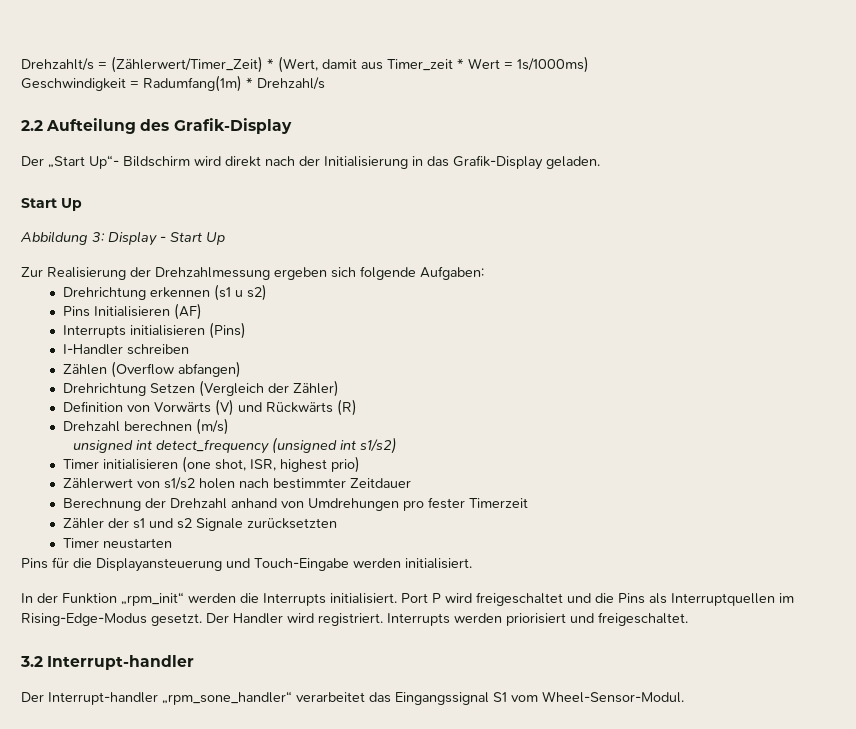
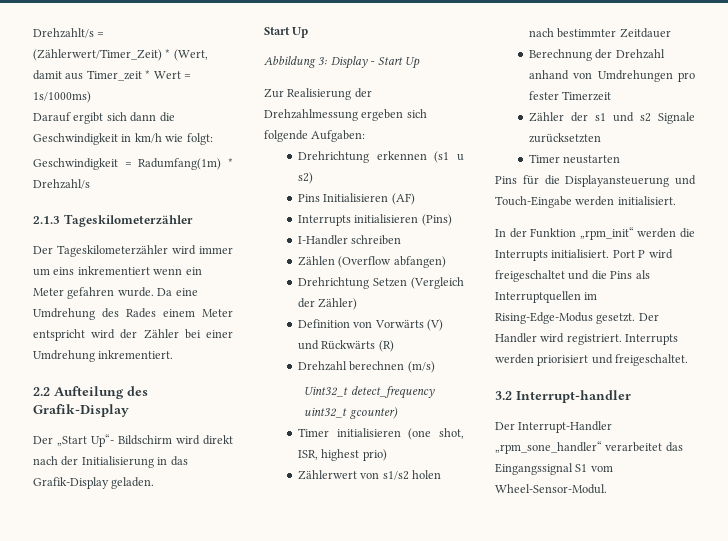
+ Darauf ergibt sich dann die Geschwindigkeit in km/h wie folgt:
+ 2.1.3 Tageskilometerzähler
+ Der Tageskilometerzähler wird immer um eins inkrementiert wenn ein Meter gefahren wurde. Da eine Umdrehung des Rades einem Meter entspricht wird der Zähler bei einer Umdrehung inkrementiert.
- unsigned int detect_frequency (unsigned int s1/s2)
+ Uint32_t detect_frequency uint32_t gcounter)
- Der Interrupt-handler „rpm_sone_handler“ verarbeitet das Eingangssignal S1 vom Wheel-Sensor-Modul.
+ Der Interrupt-Handler „rpm_sone_handler“ verarbeitet das Eingangssignal S1 vom Wheel-Sensor-Modul.

